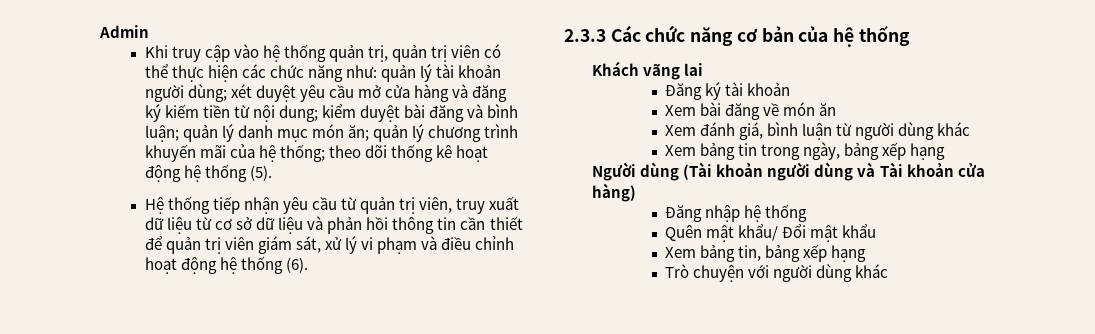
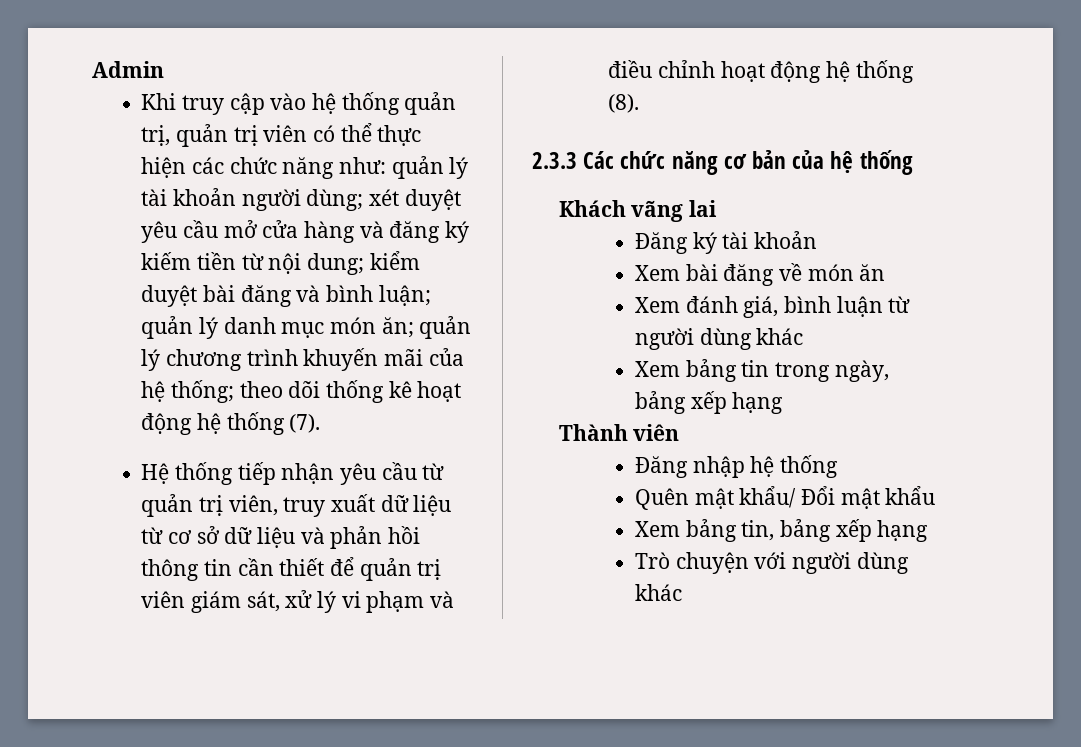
- theo dõi thống kê hoạt động hệ thống (5).
+ theo dõi thống kê hoạt động hệ thống (7).
- Hệ thống tiếp nhận yêu cầu từ quản trị viên, truy xuất dữ liệu từ cơ sở dữ liệu và phản hồi thông tin cần thiết để quản trị viên giám sát, xử lý vi phạm và điều chỉnh hoạt động hệ thống (6).
+ Hệ thống tiếp nhận yêu cầu từ quản trị viên, truy xuất dữ liệu từ cơ sở dữ liệu và phản hồi thông tin cần thiết để quản trị viên giám sát, xử lý vi phạm và điều chỉnh hoạt động hệ thống (8).
- Người dùng (Tài khoản người dùng và Tài khoản cửa hàng)
+ Thành viên

